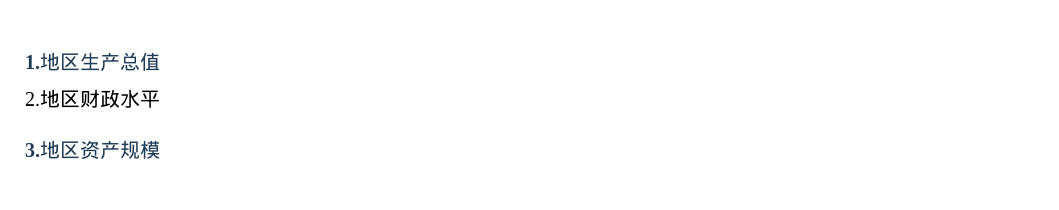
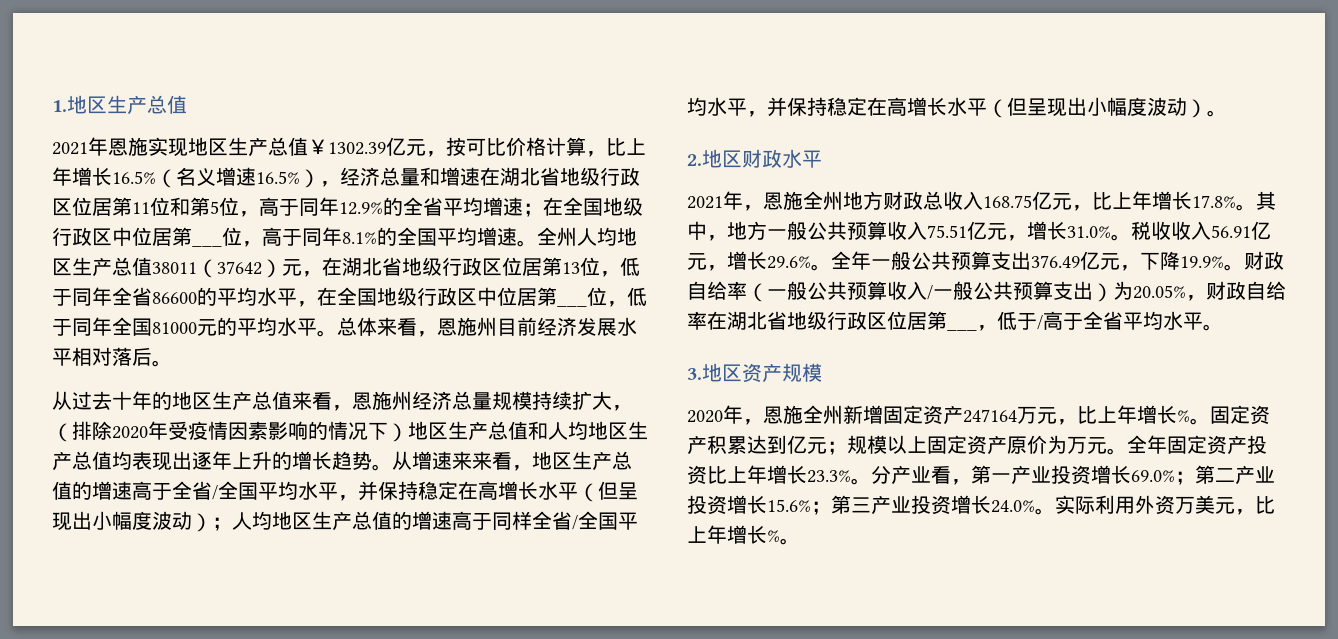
+ 2021年恩施实现地区生产总值￥1302.39亿元，按可比价格计算，比上年增长16.5%（名义增速16.5%），经济总量和增速在湖北省地级行政区位居第11位和第5位，高于同年12.9%的全省平均增速；在全国地级行政区中位居第___位，高于同年8.1%的全国平均增速。全州人均地区生产总值38011（37642）元，在湖北省地级行政区位居第13位，低于同年全省86600的平均水平，在全国地级行政区中位居第___位，低于同年全国81000元的平均水平。总体来看，恩施州目前经济发展水平相对落后。
+ 从过去十年的地区生产总值来看，恩施州经济总量规模持续扩大，（排除2020年受疫情因素影响的情况下）地区生产总值和人均地区生产总值均表现出逐年上升的增长趋势。从增速来来看，地区生产总值的增速高于全省/全国平均水平，并保持稳定在高增长水平（但呈现出小幅度波动）；人均地区生产总值的增速高于同样全省/全国平均水平，并保持稳定在高增长水平（但呈现出小幅度波动）。
  2.地区财政水平
+ 2021年，恩施全州地方财政总收入168.75亿元，比上年增长17.8%。其中，地方一般公共预算收入75.51亿元，增长31.0%。税收收入56.91亿元，增长29.6%。全年一般公共预算支出376.49亿元，下降19.9%。财政自给率（一般公共预算收入/一般公共预算支出）为20.05%，财政自给率在湖北省地级行政区位居第___，低于/高于全省平均水平。
  3.地区资产规模
+ 2020年，恩施全州新增固定资产247164万元，比上年增长%。固定资产积累达到亿元；规模以上固定资产原价为万元。全年固定资产投资比上年增长23.3%。分产业看，第一产业投资增长69.0%；第二产业投资增长15.6%；第三产业投资增长24.0%。实际利用外资万美元，比上年增长%。

